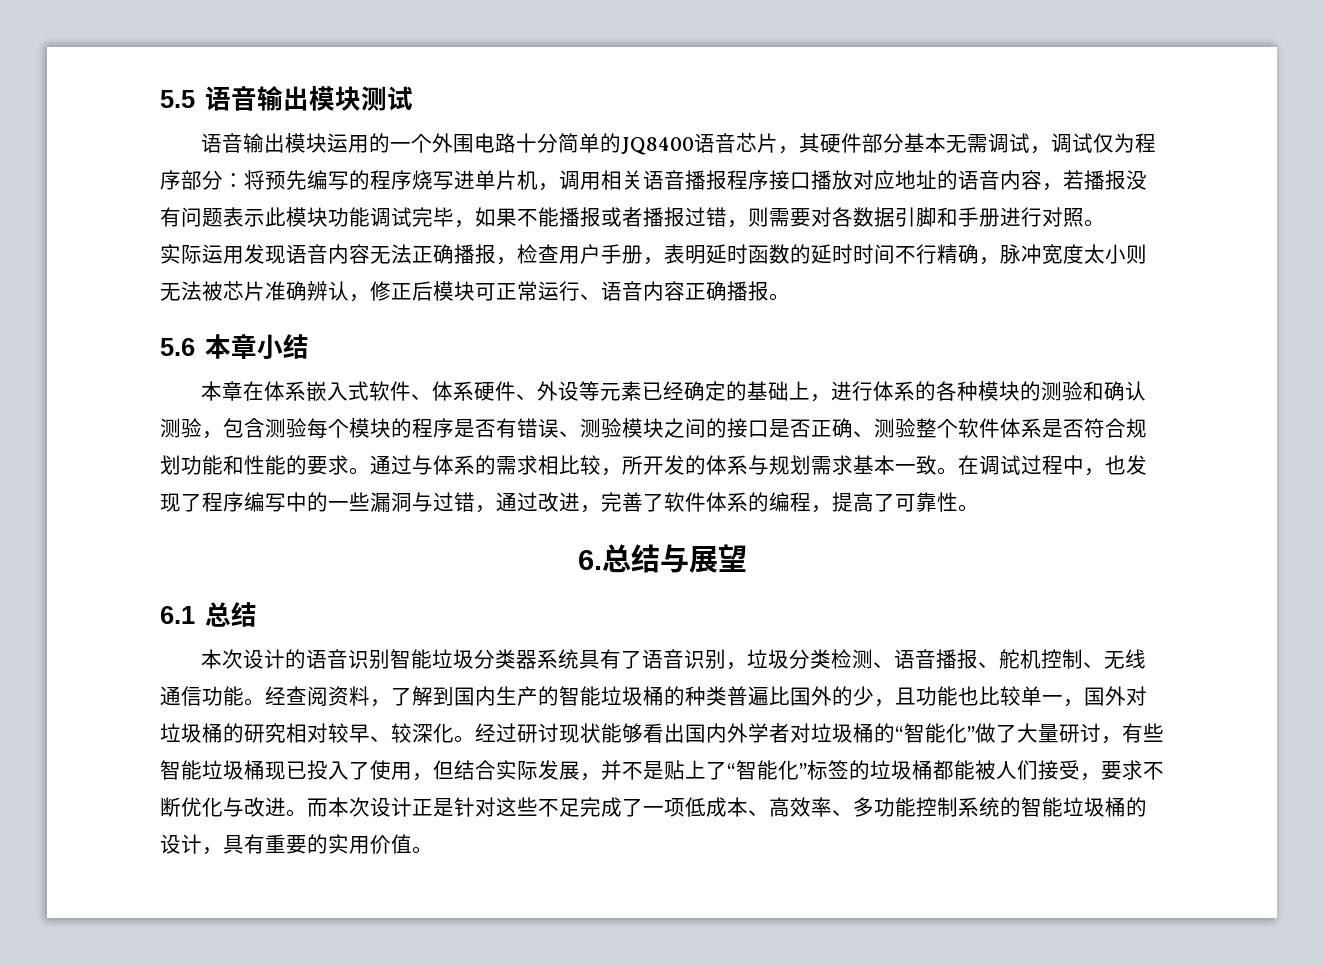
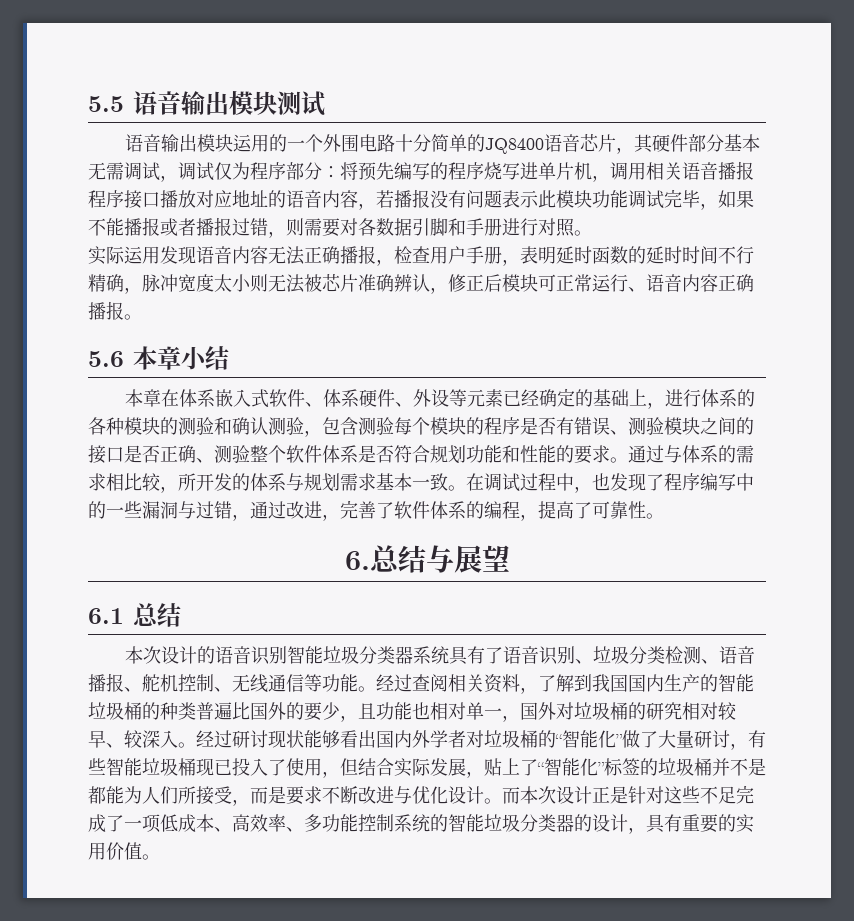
- 本次设计的语音识别智能垃圾分类器系统具有了语音识别，垃圾分类检测、语音播报、舵机控制、无线通信功能。
+ 本次设计的语音识别智能垃圾分类器系统具有了语音识别、垃圾分类检测、语音播报、舵机控制、无线通信等功能。
- 经查阅资料，了解到国内生产的智能垃圾桶的种类普遍比国外的少，且功能也比较单一，国外对垃圾桶的研究相对较早、较深化。
+ 经过查阅相关资料，了解到我国国内生产的智能垃圾桶的种类普遍比国外的要少，且功能也相对单一，国外对垃圾桶的研究相对较早、较深入。
- 经过研讨现状能够看出国内外学者对垃圾桶的“智能化”做了大量研讨，有些智能垃圾桶现已投入了使用，但结合实际发展，并不是贴上了“智能化”标签的垃圾桶都能被人们接受，要求不断优化与改进。
+ 经过研讨现状能够看出国内外学者对垃圾桶的“智能化”做了大量研讨，有些智能垃圾桶现已投入了使用，但结合实际发展，贴上了“智能化”标签的垃圾桶并不是都能为人们所接受，而是要求不断改进与优化设计。
- 而本次设计正是针对这些不足完成了一项低成本、高效率、多功能控制系统的智能垃圾桶的设计，具有重要的实用价值。
+ 而本次设计正是针对这些不足完成了一项低成本、高效率、多功能控制系统的智能垃圾分类器的设计，具有重要的实用价值。

